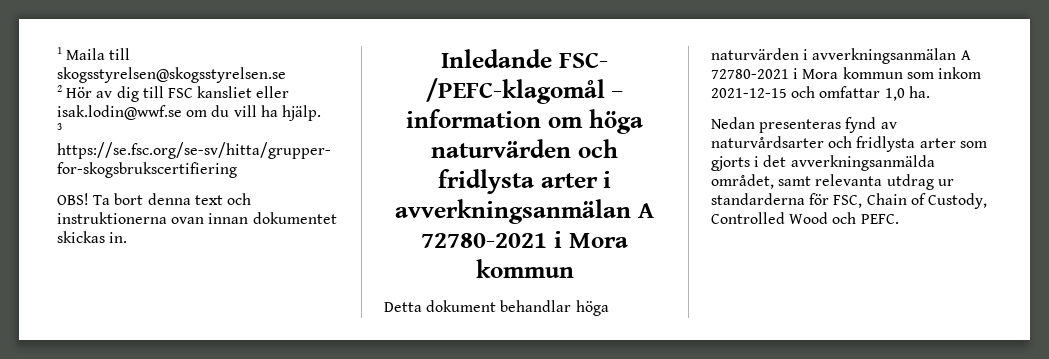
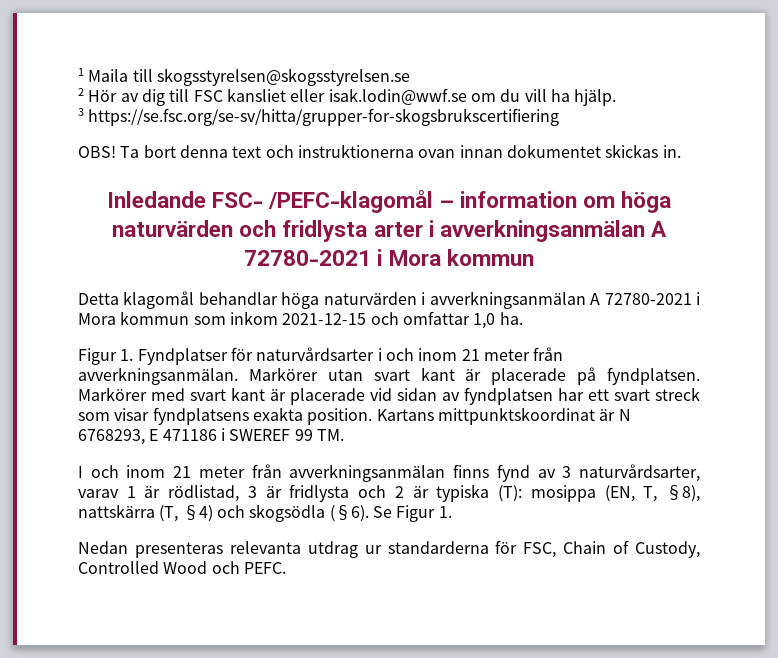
- Detta dokument behandlar höga naturvärden i avverkningsanmälan A 72780-2021 i Mora kommun som inkom 2021-12-15 och omfattar 1,0 ha.
+ Detta klagomål behandlar höga naturvärden i avverkningsanmälan A 72780-2021 i Mora kommun som inkom 2021-12-15 och omfattar 1,0 ha.
- Nedan presenteras fynd av naturvårdsarter och fridlysta arter som gjorts i det avverkningsanmälda området, samt relevanta utdrag ur standarderna för FSC, Chain of Custody, Controlled Wood och PEFC.
+ Figur 1. Fyndplatser för naturvårdsarter i och inom 21 meter från avverkningsanmälan. Markörer utan svart kant är placerade på fyndplatsen. Markörer med svart kant är placerade vid sidan av fyndplatsen har ett svart streck som visar fyndplatsens exakta position. Kartans mittpunktskoordinat är N 6768293, E 471186 i SWEREF 99 TM.
+ I och inom 21 meter från avverkningsanmälan finns fynd av 3 naturvårdsarter, varav 1 är rödlistad, 3 är fridlysta och 2 är typiska (T): mosippa (EN, T, §8), nattskärra (T, §4) och skogsödla (§6). Se Figur 1.
+ Nedan presenteras relevanta utdrag ur standarderna för FSC, Chain of Custody, Controlled Wood och PEFC.

